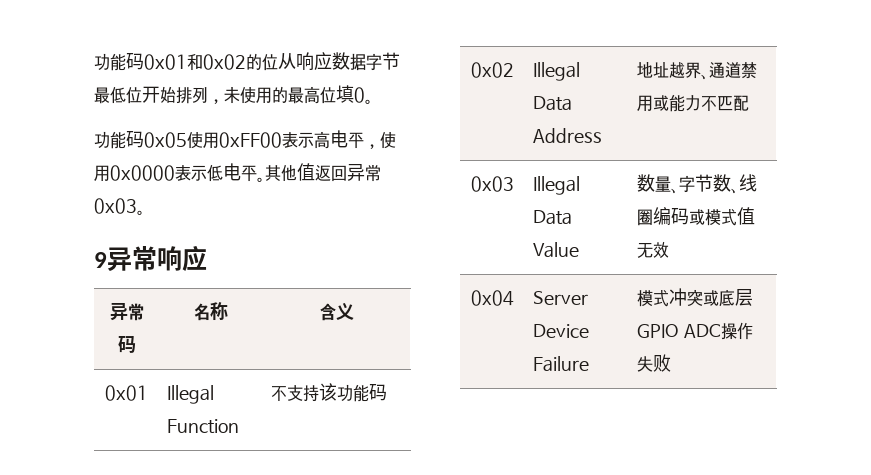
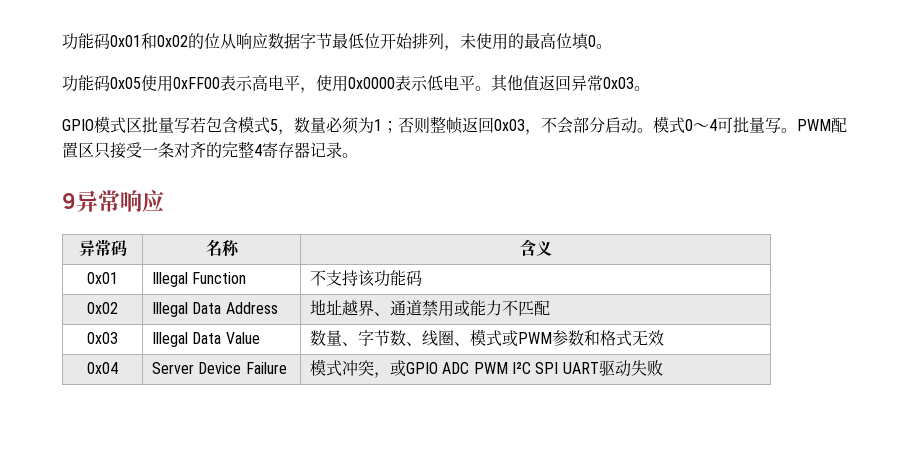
+ GPIO模式区批量写若包含模式5，数量必须为1；否则整帧返回0x03，不会部分启动。模式0～4可批量写。PWM配置区只接受一条对齐的完整4寄存器记录。
- 0x03 | Illegal Data Value | 数量、字节数、线圈编码或模式值无效
+ 0x03 | Illegal Data Value | 数量、字节数、线圈、模式或PWM参数和格式无效
- 0x04 | Server Device Failure | 模式冲突或底层GPIO ADC操作失败
+ 0x04 | Server Device Failure | 模式冲突，或GPIO ADC PWM I²C SPI UART驱动失败

